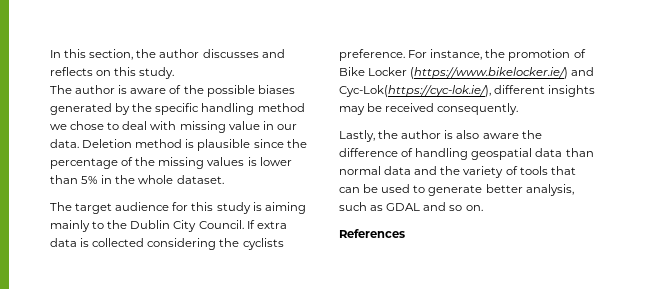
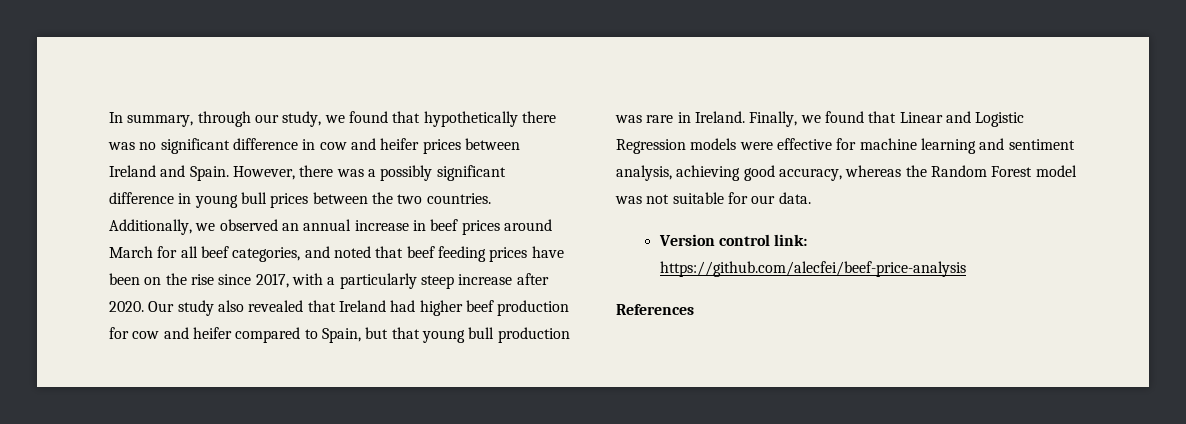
- In this section, the author discusses and reflects on this study.
- The author is aware of the possible biases generated by the specific handling method we chose to deal with missing value in our data. Deletion method is plausible since the percentage of the missing values is lower than 5% in the whole dataset.
- The target audience for this study is aiming mainly to the Dublin City Council. If extra data is collected considering the cyclists preference. For instance, the promotion of Bike Locker (https://www.bikelocker.ie/) and Cyc-Lok(https://cyc-lok.ie/), different insights may be received consequently.
- Lastly, the author is also aware the difference of handling geospatial data than normal data and the variety of tools that can be used to generate better analysis, such as GDAL and so on.
+ In summary, through our study, we found that hypothetically there was no significant difference in cow and heifer prices between Ireland and Spain. However, there was a possibly significant difference in young bull prices between the two countries. Additionally, we observed an annual increase in beef prices around March for all beef categories, and noted that beef feeding prices have been on the rise since 2017, with a particularly steep increase after 2020. Our study also revealed that Ireland had higher beef production for cow and heifer compared to Spain, but that young bull production was rare in Ireland. Finally, we found that Linear and Logistic Regression models were effective for machine learning and sentiment analysis, achieving good accuracy, whereas the Random Forest model was not suitable for our data.
+ Version control link: https://github.com/alecfei/beef-price-analysis

